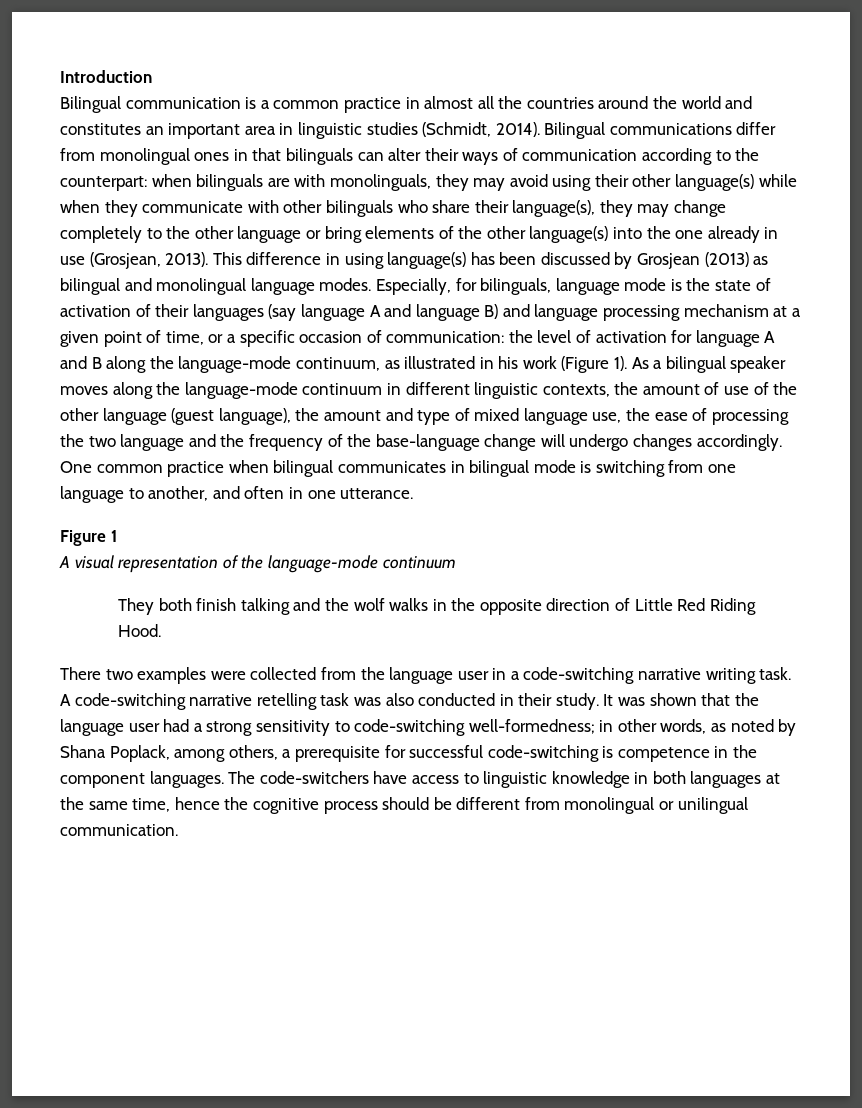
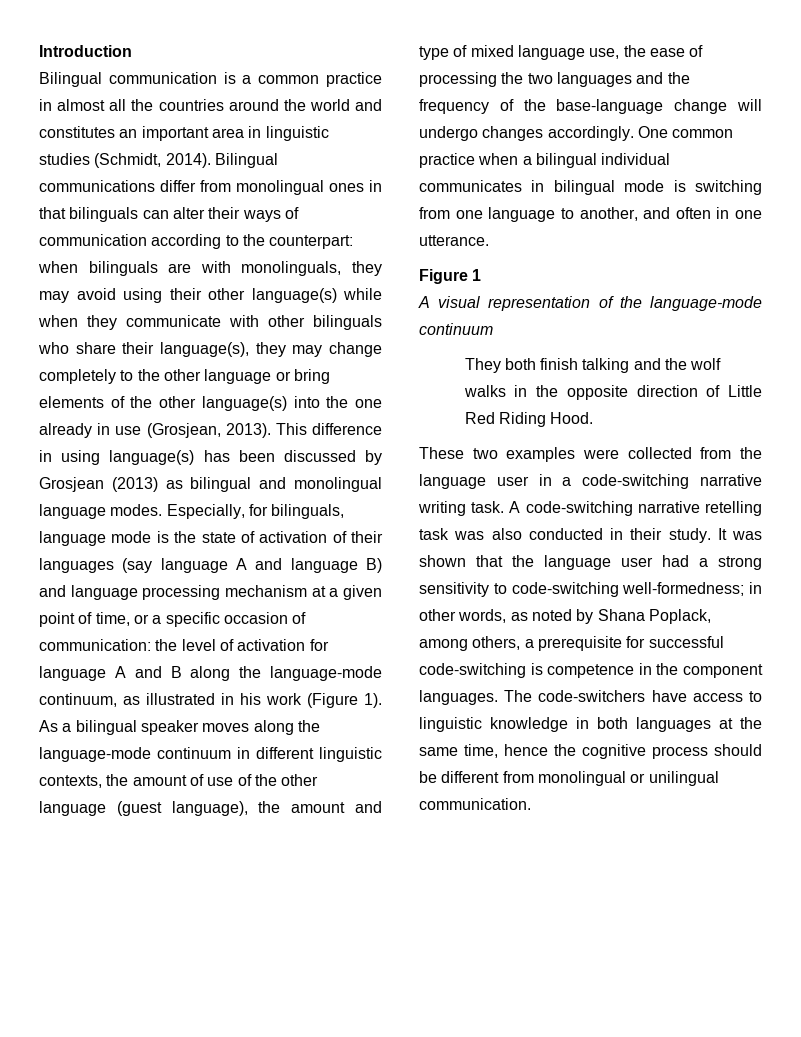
- As a bilingual speaker moves along the language-mode continuum in different linguistic contexts, the amount of use of the other language (guest language), the amount and type of mixed language use, the ease of processing the two language and the frequency of the base-language change will undergo changes accordingly.
+ As a bilingual speaker moves along the language-mode continuum in different linguistic contexts, the amount of use of the other language (guest language), the amount and type of mixed language use, the ease of processing the two languages and the frequency of the base-language change will undergo changes accordingly.
- One common practice when bilingual communicates in bilingual mode is switching from one language to another, and often in one utterance.
+ One common practice when a bilingual individual communicates in bilingual mode is switching from one language to another, and often in one utterance.
- There two examples were collected from the language user in a code-switching narrative writing task.
+ These two examples were collected from the language user in a code-switching narrative writing task.

